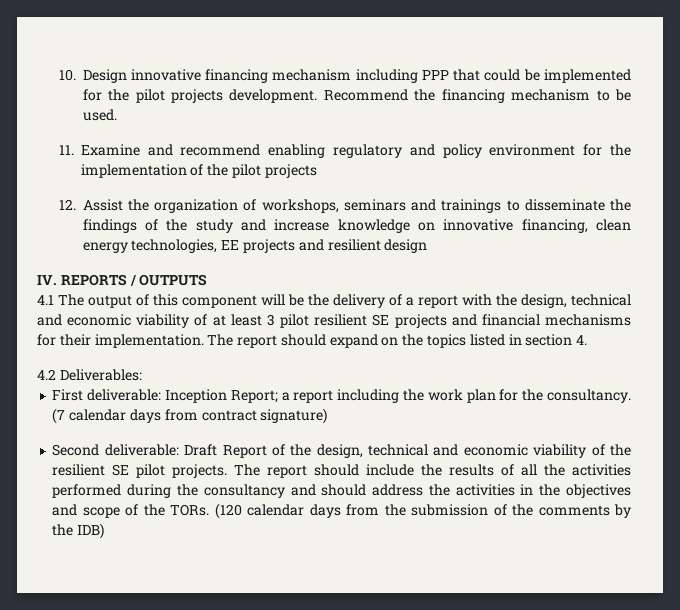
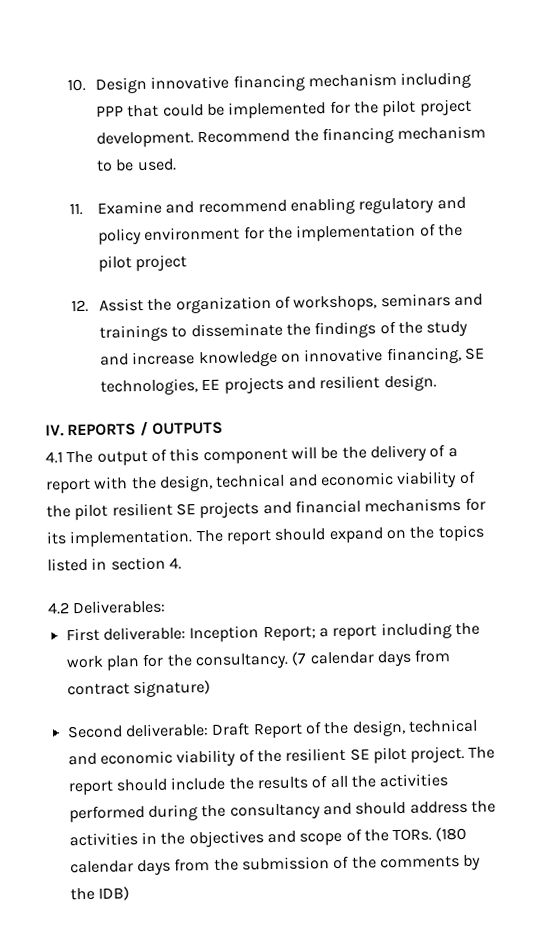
- 10. Design innovative financing mechanism including PPP that could be implemented for the pilot projects development.
+ 10. Design innovative financing mechanism including PPP that could be implemented for the pilot project development.
- 11. Examine and recommend enabling regulatory and policy environment for the implementation of the pilot projects
+ 11. Examine and recommend enabling regulatory and policy environment for the implementation of the pilot project
- 12. Assist the organization of workshops, seminars and trainings to disseminate the findings of the study and increase knowledge on innovative financing, clean energy technologies, EE projects and resilient design
+ 12. Assist the organization of workshops, seminars and trainings to disseminate the findings of the study and increase knowledge on innovative financing, SE technologies, EE projects and resilient design.
- 4.1 The output of this component will be the delivery of a report with the design, technical and economic viability of at least 3 pilot resilient SE projects and financial mechanisms for their implementation.
+ 4.1 The output of this component will be the delivery of a report with the design, technical and economic viability of the pilot resilient SE projects and financial mechanisms for its implementation.
- Second deliverable: Draft Report of the design, technical and economic viability of the resilient SE pilot projects.
+ Second deliverable: Draft Report of the design, technical and economic viability of the resilient SE pilot project.
- (120 calendar days from the submission of the comments by the IDB)
+ (180 calendar days from the submission of the comments by the IDB)

